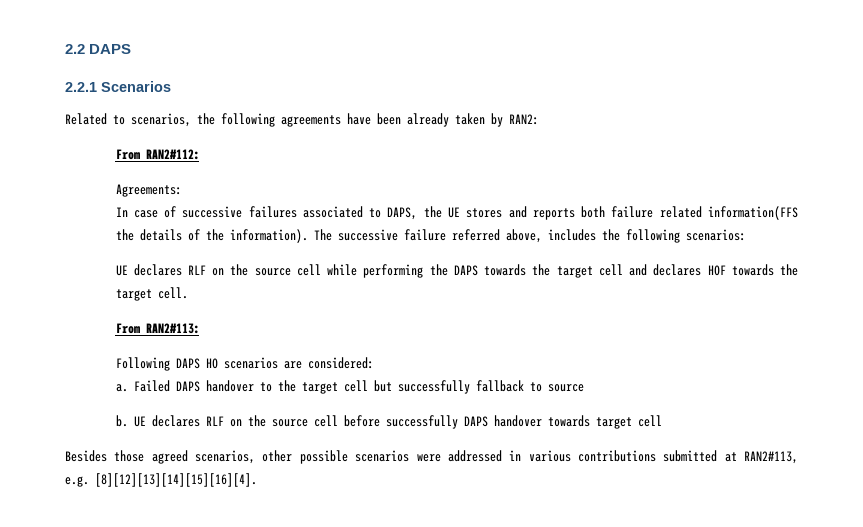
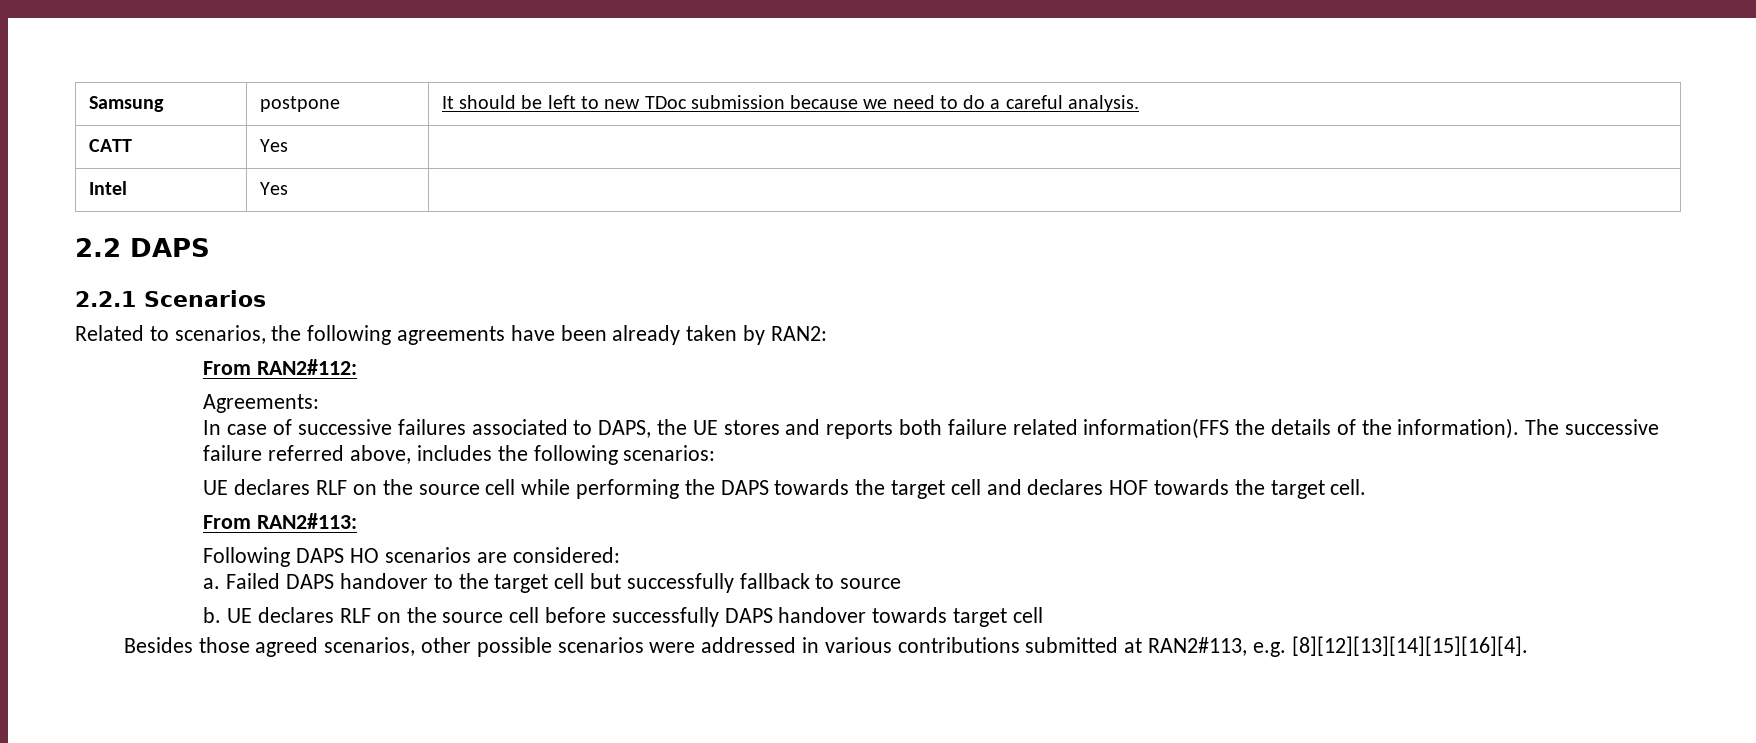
+ Samsung | postpone | It should be left to new TDoc submission because we need to do a careful analysis.
+ CATT | Yes |
+ Intel | Yes |

